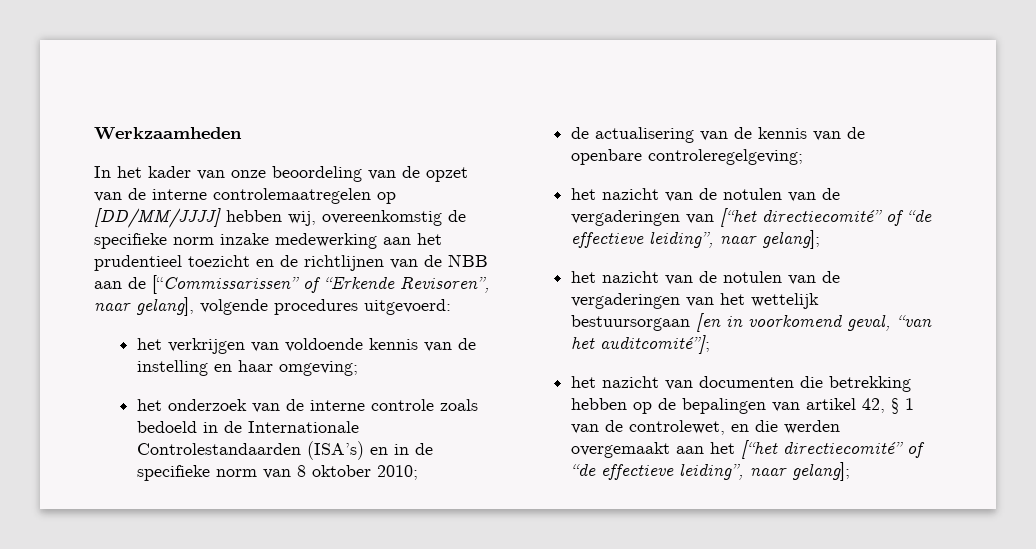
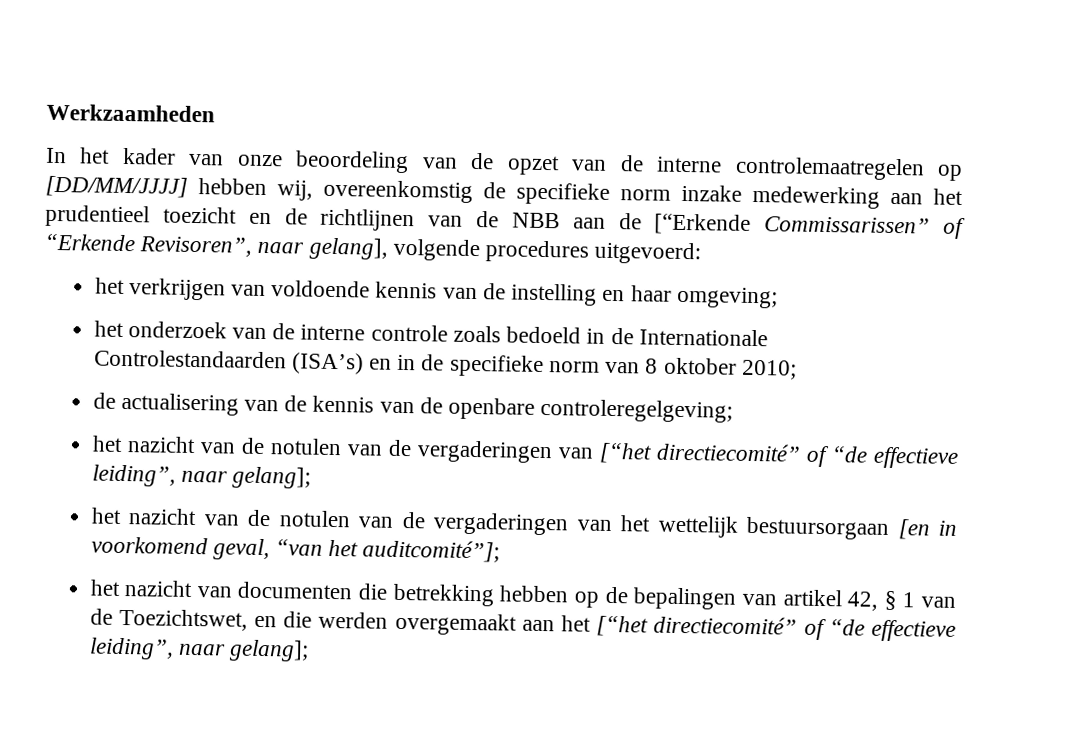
- In het kader van onze beoordeling van de opzet van de interne controlemaatregelen op [DD/MM/JJJJ] hebben wij, overeenkomstig de specifieke norm inzake medewerking aan het prudentieel toezicht en de richtlijnen van de NBB aan de [“Commissarissen” of “Erkende Revisoren”, naar gelang], volgende procedures uitgevoerd:
+ In het kader van onze beoordeling van de opzet van de interne controlemaatregelen op [DD/MM/JJJJ] hebben wij, overeenkomstig de specifieke norm inzake medewerking aan het prudentieel toezicht en de richtlijnen van de NBB aan de [“Erkende Commissarissen” of “Erkende Revisoren”, naar gelang], volgende procedures uitgevoerd:
- het nazicht van documenten die betrekking hebben op de bepalingen van artikel 42, § 1 van de controlewet, en die werden overgemaakt aan het [“het directiecomité” of “de effectieve leiding”, naar gelang];
+ het nazicht van documenten die betrekking hebben op de bepalingen van artikel 42, § 1 van de Toezichtswet, en die werden overgemaakt aan het [“het directiecomité” of “de effectieve leiding”, naar gelang];

